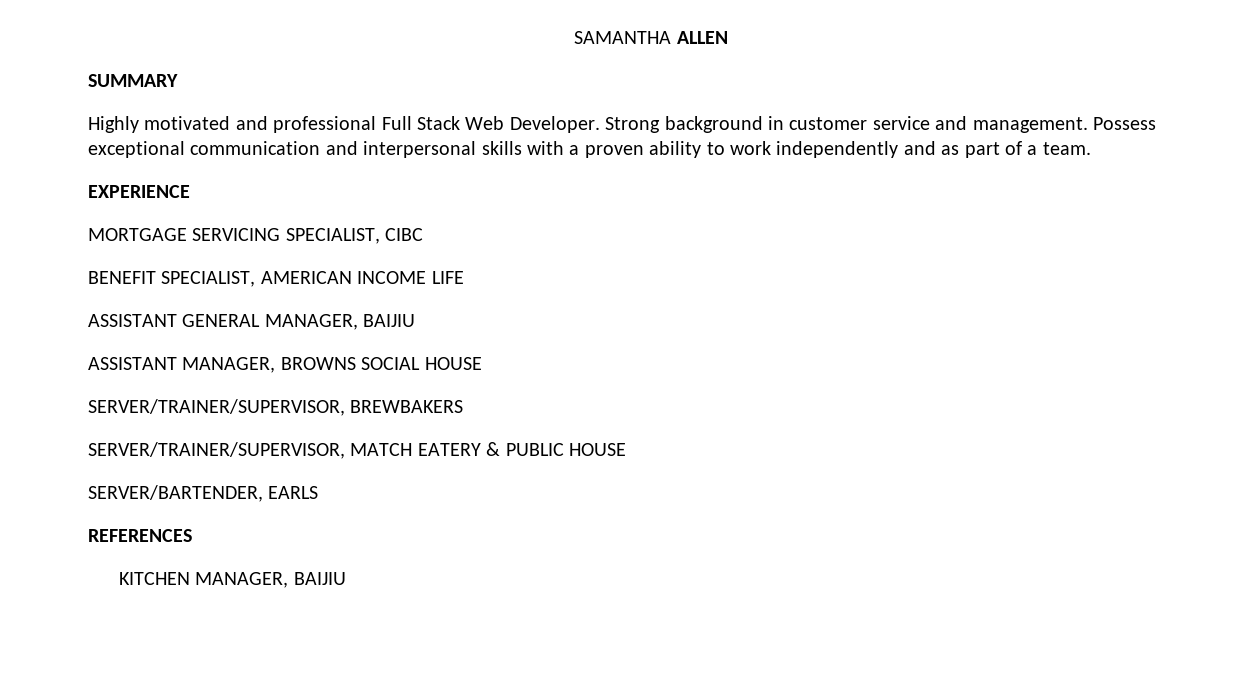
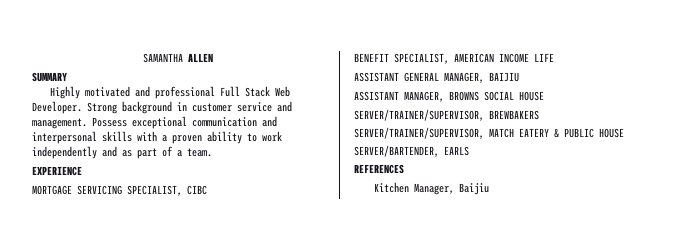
- KITCHEN MANAGER, BAIJIU
+ Kitchen Manager, Baijiu

